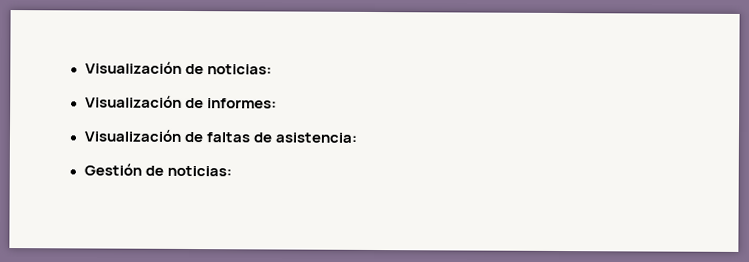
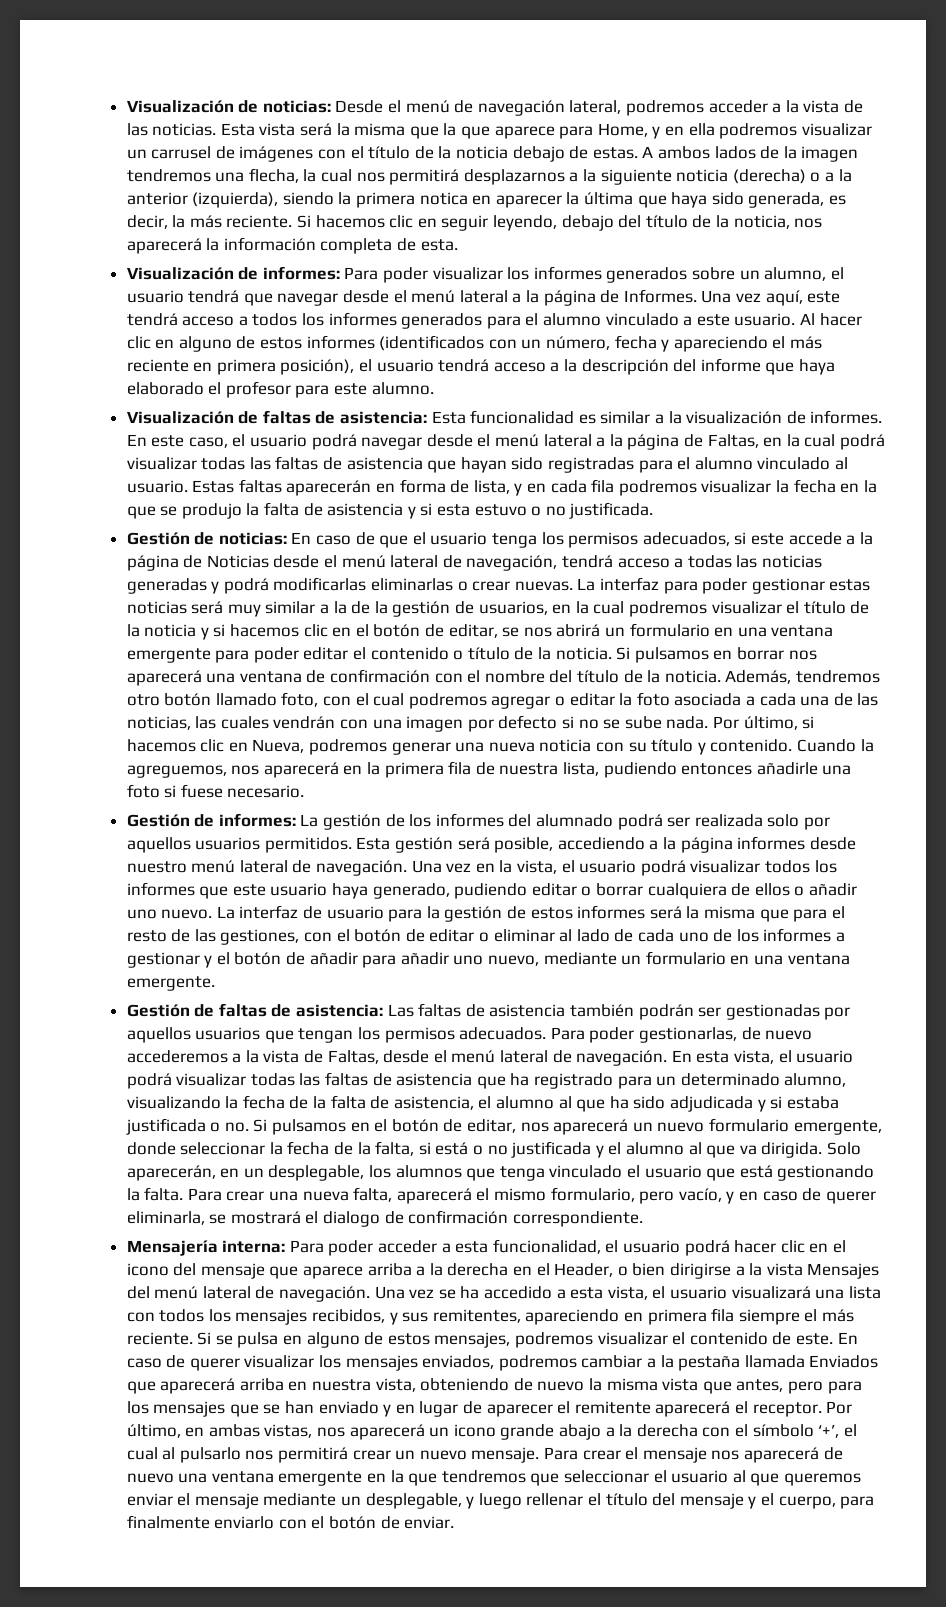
- Visualización de noticias:
- Visualización de informes:
+ Visualización de noticias: Desde el menú de navegación lateral, podremos acceder a la vista de las noticias. Esta vista será la misma que la que aparece para Home, y en ella podremos visualizar un carrusel de imágenes con el título de la noticia debajo de estas. A ambos lados de la imagen tendremos una flecha, la cual nos permitirá desplazarnos a la siguiente noticia (derecha) o a la anterior (izquierda), siendo la primera notica en aparecer la última que haya sido generada, es decir, la más reciente. Si hacemos clic en seguir leyendo, debajo del título de la noticia, nos aparecerá la información completa de esta.
+ Visualización de informes: Para poder visualizar los informes generados sobre un alumno, el usuario tendrá que navegar desde el menú lateral a la página de Informes. Una vez aquí, este tendrá acceso a todos los informes generados para el alumno vinculado a este usuario. Al hacer clic en alguno de estos informes (identificados con un número, fecha y apareciendo el más reciente en primera posición), el usuario tendrá acceso a la descripción del informe que haya elaborado el profesor para este alumno.
- Visualización de faltas de asistencia:
- Gestión de noticias:
+ Visualización de faltas de asistencia: Esta funcionalidad es similar a la visualización de informes. En este caso, el usuario podrá navegar desde el menú lateral a la página de Faltas, en la cual podrá visualizar todas las faltas de asistencia que hayan sido registradas para el alumno vinculado al usuario. Estas faltas aparecerán en forma de lista, y en cada fila podremos visualizar la fecha en la que se produjo la falta de asistencia y si esta estuvo o no justificada.
+ Gestión de noticias: En caso de que el usuario tenga los permisos adecuados, si este accede a la página de Noticias desde el menú lateral de navegación, tendrá acceso a todas las noticias generadas y podrá modificarlas eliminarlas o crear nuevas. La interfaz para poder gestionar estas noticias será muy similar a la de la gestión de usuarios, en la cual podremos visualizar el título de la noticia y si hacemos clic en el botón de editar, se nos abrirá un formulario en una ventana emergente para poder editar el contenido o título de la noticia. Si pulsamos en borrar nos aparecerá una ventana de confirmación con el nombre del título de la noticia. Además, tendremos otro botón llamado foto, con el cual podremos agregar o editar la foto asociada a cada una de las noticias, las cuales vendrán con una imagen por defecto si no se sube nada. Por último, si hacemos clic en Nueva, podremos generar una nueva noticia con su título y contenido. Cuando la agreguemos, nos aparecerá en la primera fila de nuestra lista, pudiendo entonces añadirle una foto si fuese necesario.
+ Gestión de informes: La gestión de los informes del alumnado podrá ser realizada solo por aquellos usuarios permitidos. Esta gestión será posible, accediendo a la página informes desde nuestro menú lateral de navegación. Una vez en la vista, el usuario podrá visualizar todos los informes que este usuario haya generado, pudiendo editar o borrar cualquiera de ellos o añadir uno nuevo. La interfaz de usuario para la gestión de estos informes será la misma que para el resto de las gestiones, con el botón de editar o eliminar al lado de cada uno de los informes a gestionar y el botón de añadir para añadir uno nuevo, mediante un formulario en una ventana emergente.
+ Gestión de faltas de asistencia: Las faltas de asistencia también podrán ser gestionadas por aquellos usuarios que tengan los permisos adecuados. Para poder gestionarlas, de nuevo accederemos a la vista de Faltas, desde el menú lateral de navegación. En esta vista, el usuario podrá visualizar todas las faltas de asistencia que ha registrado para un determinado alumno, visualizando la fecha de la falta de asistencia, el alumno al que ha sido adjudicada y si estaba justificada o no. Si pulsamos en el botón de editar, nos aparecerá un nuevo formulario emergente, donde seleccionar la fecha de la falta, si está o no justificada y el alumno al que va dirigida. Solo aparecerán, en un desplegable, los alumnos que tenga vinculado el usuario que está gestionando la falta. Para crear una nueva falta, aparecerá el mismo formulario, pero vacío, y en caso de querer eliminarla, se mostrará el dialogo de confirmación correspondiente.
+ Mensajería interna: Para poder acceder a esta funcionalidad, el usuario podrá hacer clic en el icono del mensaje que aparece arriba a la derecha en el Header, o bien dirigirse a la vista Mensajes del menú lateral de navegación. Una vez se ha accedido a esta vista, el usuario visualizará una lista con todos los mensajes recibidos, y sus remitentes, apareciendo en primera fila siempre el más reciente. Si se pulsa en alguno de estos mensajes, podremos visualizar el contenido de este. En caso de querer visualizar los mensajes enviados, podremos cambiar a la pestaña llamada Enviados que aparecerá arriba en nuestra vista, obteniendo de nuevo la misma vista que antes, pero para los mensajes que se han enviado y en lugar de aparecer el remitente aparecerá el receptor. Por último, en ambas vistas, nos aparecerá un icono grande abajo a la derecha con el símbolo ‘+’, el cual al pulsarlo nos permitirá crear un nuevo mensaje. Para crear el mensaje nos aparecerá de nuevo una ventana emergente en la que tendremos que seleccionar el usuario al que queremos enviar el mensaje mediante un desplegable, y luego rellenar el título del mensaje y el cuerpo, para finalmente enviarlo con el botón de enviar.

